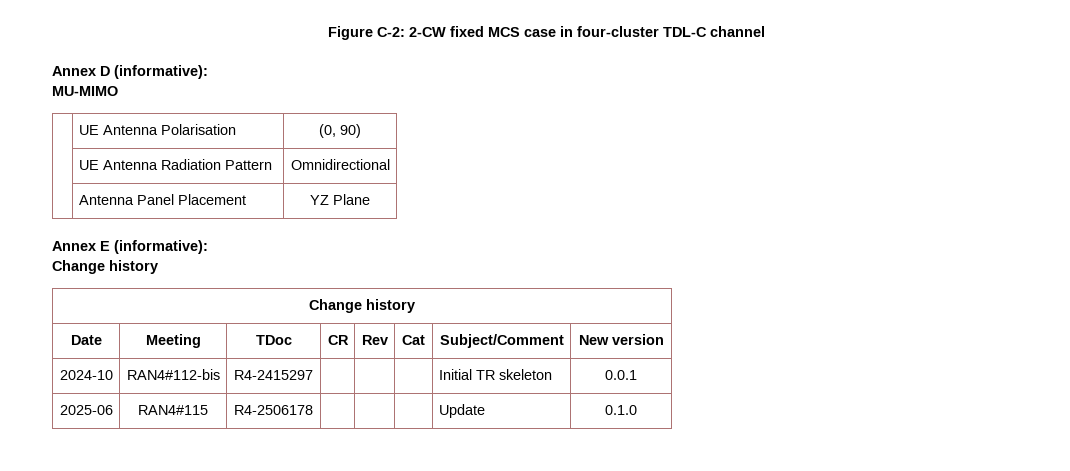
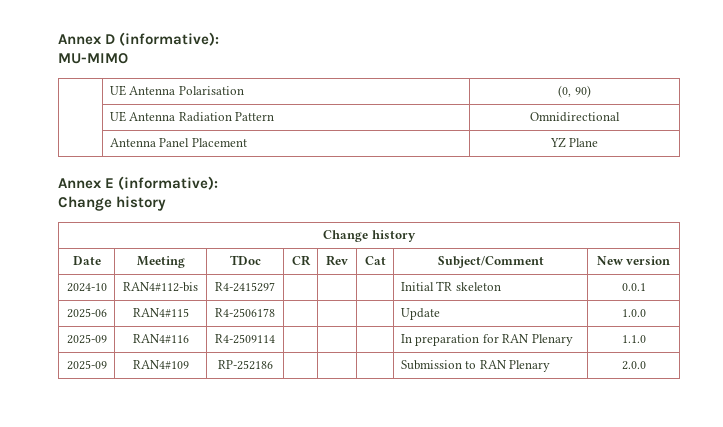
- Figure C-2: 2-CW fixed MCS case in four-cluster TDL-C channel
- 2025-06 | RAN4#115 | R4-2506178 | | | | Update | 0.1.0
+ 2025-06 | RAN4#115 | R4-2506178 | | | | Update | 1.0.0
+ 2025-09 | RAN4#116 | R4-2509114 | | | | In preparation for RAN Plenary | 1.1.0
+ 2025-09 | RAN4#109 | RP-252186 | | | | Submission to RAN Plenary | 2.0.0

